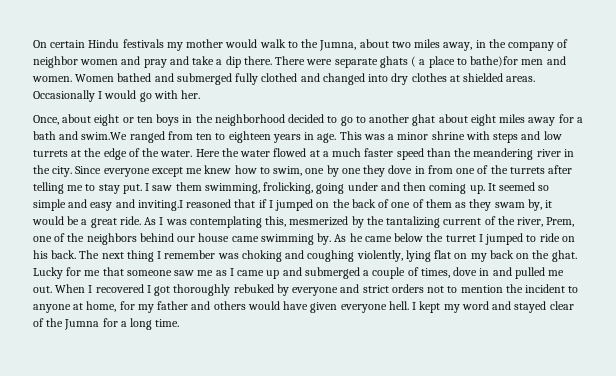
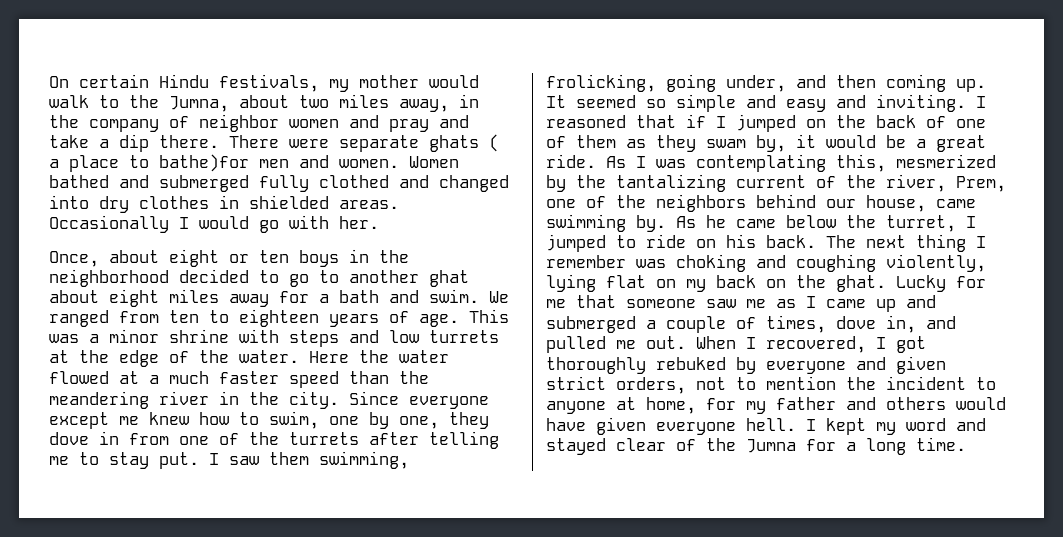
- On certain Hindu festivals my mother would walk to the Jumna, about two miles away, in the company of neighbor women and pray and take a dip there.
+ On certain Hindu festivals, my mother would walk to the Jumna, about two miles away, in the company of neighbor women and pray and take a dip there.
- Women bathed and submerged fully clothed and changed into dry clothes at shielded areas.
+ Women bathed and submerged fully clothed and changed into dry clothes in shielded areas.
- Once, about eight or ten boys in the neighborhood decided to go to another ghat about eight miles away for a bath and swim.We ranged from ten to eighteen years in age.
+ Once, about eight or ten boys in the neighborhood decided to go to another ghat about eight miles away for a bath and swim. We ranged from ten to eighteen years of age.
- Since everyone except me knew how to swim, one by one they dove in from one of the turrets after telling me to stay put.
+ Since everyone except me knew how to swim, one by one, they dove in from one of the turrets after telling me to stay put.
- I saw them swimming, frolicking, going under and then coming up.
+ I saw them swimming, frolicking, going under, and then coming up.
- It seemed so simple and easy and inviting.I reasoned that if I jumped on the back of one of them as they swam by, it would be a great ride.
+ It seemed so simple and easy and inviting. I reasoned that if I jumped on the back of one of them as they swam by, it would be a great ride.
- As I was contemplating this, mesmerized by the tantalizing current of the river, Prem, one of the neighbors behind our house came swimming by.
+ As I was contemplating this, mesmerized by the tantalizing current of the river, Prem, one of the neighbors behind our house, came swimming by.
- As he came below the turret I jumped to ride on his back.
+ As he came below the turret, I jumped to ride on his back.
- Lucky for me that someone saw me as I came up and submerged a couple of times, dove in and pulled me out.
+ Lucky for me that someone saw me as I came up and submerged a couple of times, dove in, and pulled me out.
- When I recovered I got thoroughly rebuked by everyone and strict orders not to mention the incident to anyone at home, for my father and others would have given everyone hell.
+ When I recovered, I got thoroughly rebuked by everyone and given strict orders, not to mention the incident to anyone at home, for my father and others would have given everyone hell.

